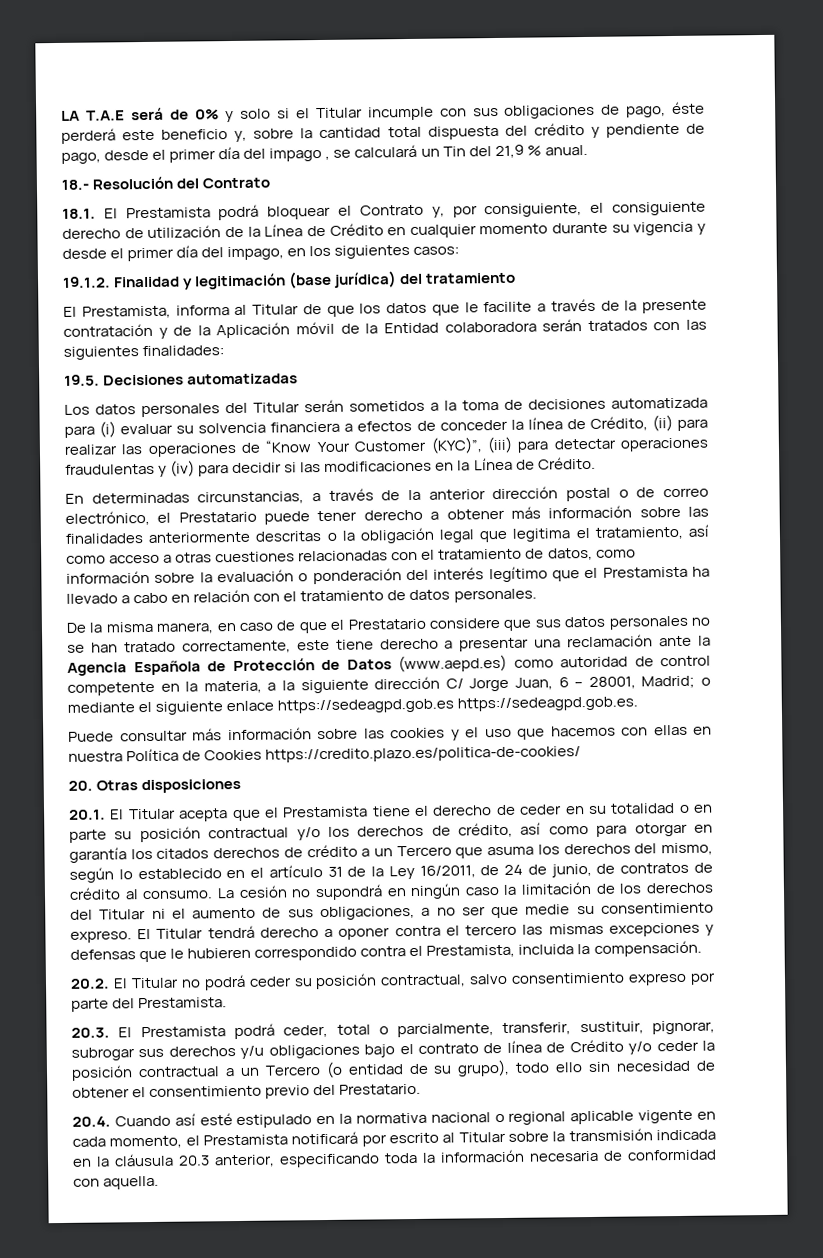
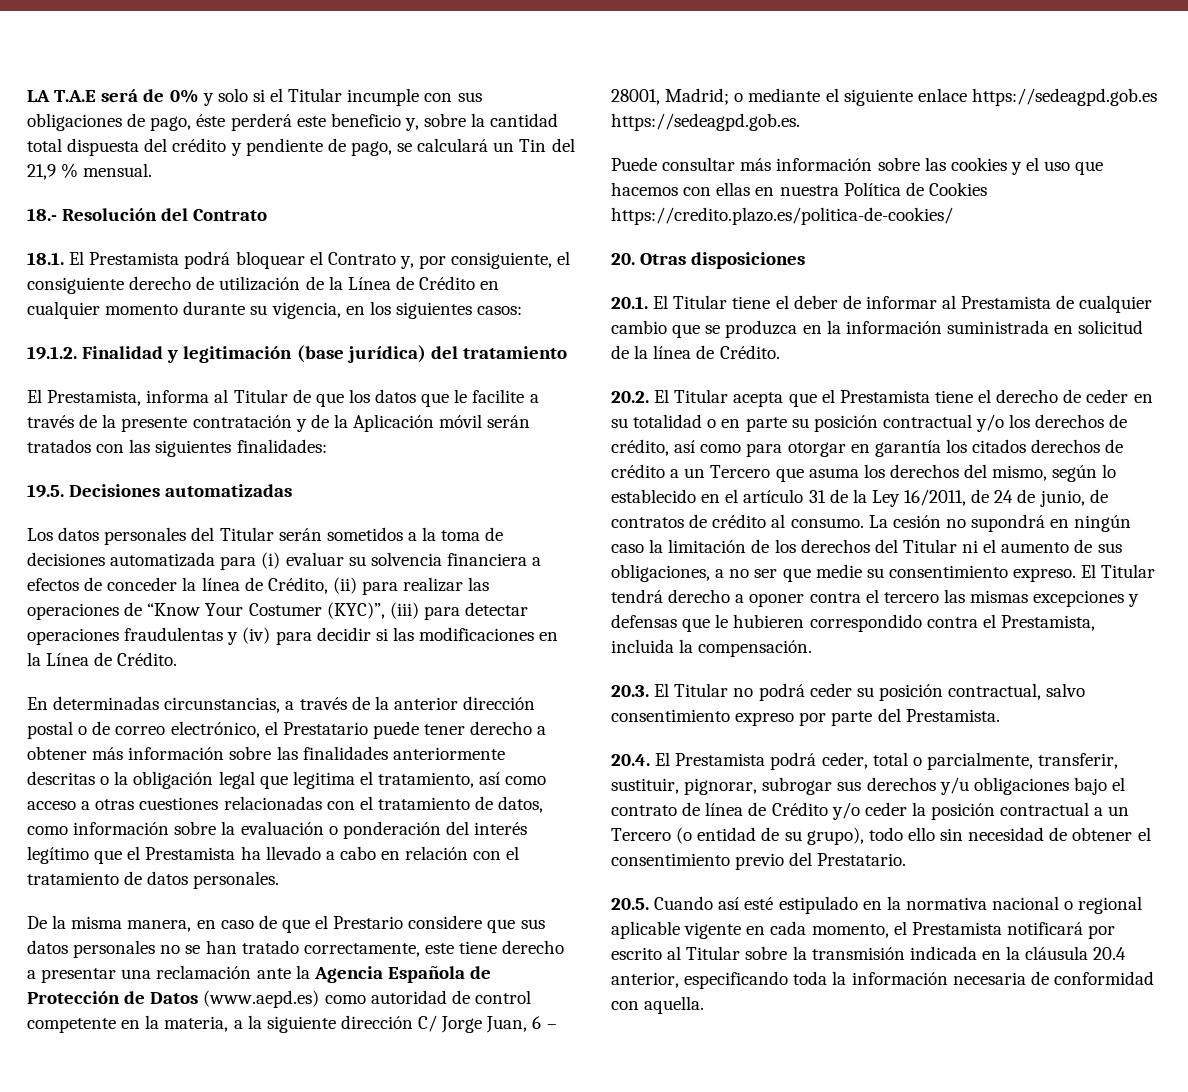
- LA T.A.E será de 0% y solo si el Titular incumple con sus obligaciones de pago, éste perderá este beneficio y, sobre la cantidad total dispuesta del crédito y pendiente de pago, desde el primer día del impago , se calculará un Tin del 21,9 % anual.
+ LA T.A.E será de 0% y solo si el Titular incumple con sus obligaciones de pago, éste perderá este beneficio y, sobre la cantidad total dispuesta del crédito y pendiente de pago, se calculará un Tin del 21,9 % mensual.
- 18.1. El Prestamista podrá bloquear el Contrato y, por consiguiente, el consiguiente derecho de utilización de la Línea de Crédito en cualquier momento durante su vigencia y desde el primer día del impago, en los siguientes casos:
+ 18.1. El Prestamista podrá bloquear el Contrato y, por consiguiente, el consiguiente derecho de utilización de la Línea de Crédito en cualquier momento durante su vigencia, en los siguientes casos:
- El Prestamista, informa al Titular de que los datos que le facilite a través de la presente contratación y de la Aplicación móvil de la Entidad colaboradora serán tratados con las siguientes finalidades:
+ El Prestamista, informa al Titular de que los datos que le facilite a través de la presente contratación y de la Aplicación móvil serán tratados con las siguientes finalidades:
- Los datos personales del Titular serán sometidos a la toma de decisiones automatizada para (i) evaluar su solvencia financiera a efectos de conceder la línea de Crédito, (ii) para realizar las operaciones de “Know Your Customer (KYC)”, (iii) para detectar operaciones fraudulentas y (iv) para decidir si las modificaciones en la Línea de Crédito.
+ Los datos personales del Titular serán sometidos a la toma de decisiones automatizada para (i) evaluar su solvencia financiera a efectos de conceder la línea de Crédito, (ii) para realizar las operaciones de “Know Your Costumer (KYC)”, (iii) para detectar operaciones fraudulentas y (iv) para decidir si las modificaciones en la Línea de Crédito.
- De la misma manera, en caso de que el Prestatario considere que sus datos personales no se han tratado correctamente, este tiene derecho a presentar una reclamación ante la Agencia Española de Protección de Datos (www.aepd.es) como autoridad de control competente en la materia, a la siguiente dirección C/ Jorge Juan, 6 – 28001, Madrid;
+ De la misma manera, en caso de que el Prestario considere que sus datos personales no se han tratado correctamente, este tiene derecho a presentar una reclamación ante la Agencia Española de Protección de Datos (www.aepd.es) como autoridad de control competente en la materia, a la siguiente dirección C/ Jorge Juan, 6 – 28001, Madrid;
- 20.1. El Titular acepta que el Prestamista tiene el derecho de ceder en su totalidad o en parte su posición contractual y/o los derechos de crédito, así como para otorgar en garantía los citados derechos de crédito a un Tercero que asuma los derechos del mismo, según lo establecido en el artículo 31 de la Ley 16/2011, de 24 de junio, de contratos de crédito al consumo.
+ 20.1. El Titular tiene el deber de informar al Prestamista de cualquier cambio que se produzca en la información suministrada en solicitud de la línea de Crédito.
+ 20.2. El Titular acepta que el Prestamista tiene el derecho de ceder en su totalidad o en parte su posición contractual y/o los derechos de crédito, así como para otorgar en garantía los citados derechos de crédito a un Tercero que asuma los derechos del mismo, según lo establecido en el artículo 31 de la Ley 16/2011, de 24 de junio, de contratos de crédito al consumo.
- 20.2. El Titular no podrá ceder su posición contractual, salvo consentimiento expreso por parte del Prestamista.
+ 20.3. El Titular no podrá ceder su posición contractual, salvo consentimiento expreso por parte del Prestamista.
- 20.3. El Prestamista podrá ceder, total o parcialmente, transferir, sustituir, pignorar, subrogar sus derechos y/u obligaciones bajo el contrato de línea de Crédito y/o ceder la posición contractual a un Tercero (o entidad de su grupo), todo ello sin necesidad de obtener el consentimiento previo del Prestatario.
+ 20.4. El Prestamista podrá ceder, total o parcialmente, transferir, sustituir, pignorar, subrogar sus derechos y/u obligaciones bajo el contrato de línea de Crédito y/o ceder la posición contractual a un Tercero (o entidad de su grupo), todo ello sin necesidad de obtener el consentimiento previo del Prestatario.
- 20.4. Cuando así esté estipulado en la normativa nacional o regional aplicable vigente en cada momento, el Prestamista notificará por escrito al Titular sobre la transmisión indicada en la cláusula 20.3 anterior, especificando toda la información necesaria de conformidad con aquella.
+ 20.5. Cuando así esté estipulado en la normativa nacional o regional aplicable vigente en cada momento, el Prestamista notificará por escrito al Titular sobre la transmisión indicada en la cláusula 20.4 anterior, especificando toda la información necesaria de conformidad con aquella.

